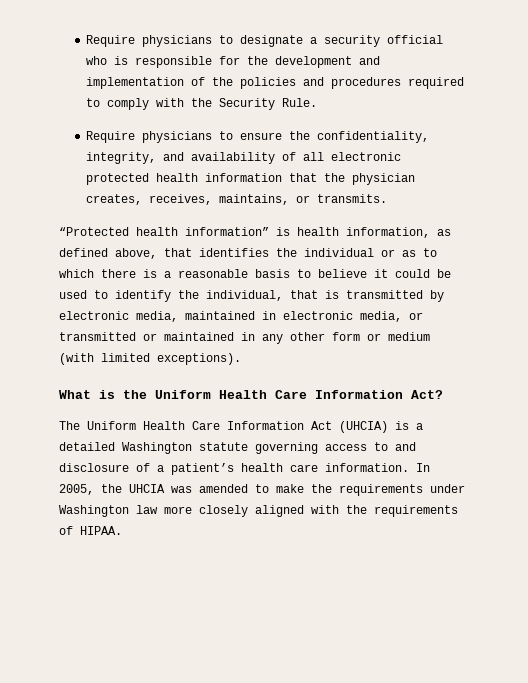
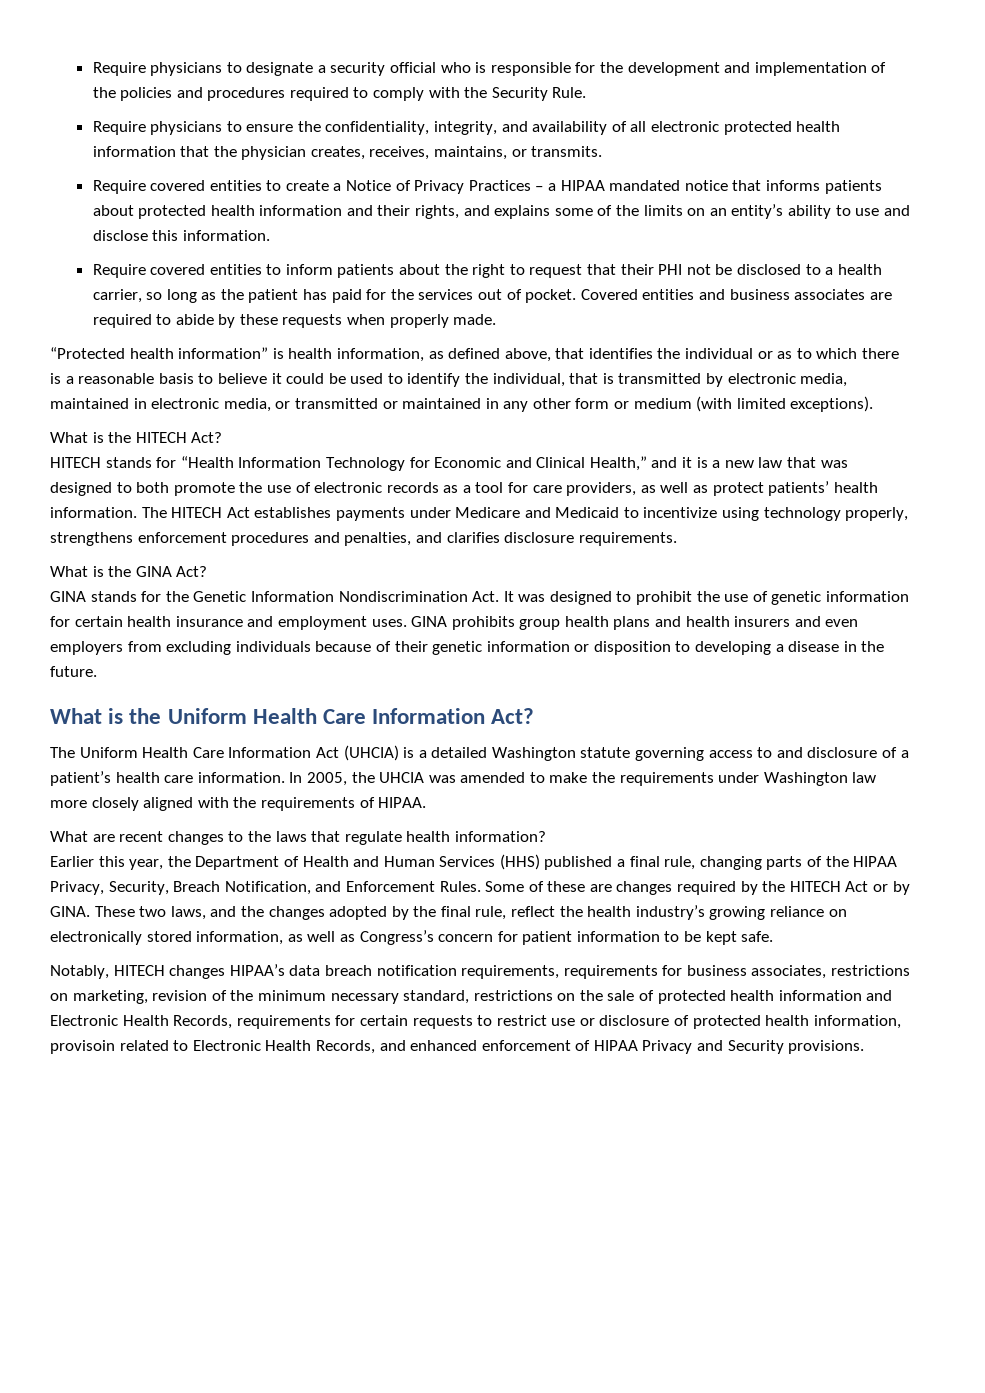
+ Require covered entities to create a Notice of Privacy Practices – a HIPAA mandated notice that informs patients about protected health information and their rights, and explains some of the limits on an entity’s ability to use and disclose this information.
+ Require covered entities to inform patients about the right to request that their PHI not be disclosed to a health carrier, so long as the patient has paid for the services out of pocket. Covered entities and business associates are required to abide by these requests when properly made.
+ What is the HITECH Act?
+ HITECH stands for “Health Information Technology for Economic and Clinical Health,” and it is a new law that was designed to both promote the use of electronic records as a tool for care providers, as well as protect patients’ health information. The HITECH Act establishes payments under Medicare and Medicaid to incentivize using technology properly, strengthens enforcement procedures and penalties, and clarifies disclosure requirements.
+ What is the GINA Act?
+ GINA stands for the Genetic Information Nondiscrimination Act. It was designed to prohibit the use of genetic information for certain health insurance and employment uses. GINA prohibits group health plans and health insurers and even employers from excluding individuals because of their genetic information or disposition to developing a disease in the future.
+ What are recent changes to the laws that regulate health information?
+ Earlier this year, the Department of Health and Human Services (HHS) published a final rule, changing parts of the HIPAA Privacy, Security, Breach Notification, and Enforcement Rules. Some of these are changes required by the HITECH Act or by GINA. These two laws, and the changes adopted by the final rule, reflect the health industry’s growing reliance on electronically stored information, as well as Congress’s concern for patient information to be kept safe.
+ Notably, HITECH changes HIPAA’s data breach notification requirements, requirements for business associates, restrictions on marketing, revision of the minimum necessary standard, restrictions on the sale of protected health information and Electronic Health Records, requirements for certain requests to restrict use or disclosure of protected health information, provisoin related to Electronic Health Records, and enhanced enforcement of HIPAA Privacy and Security provisions.

